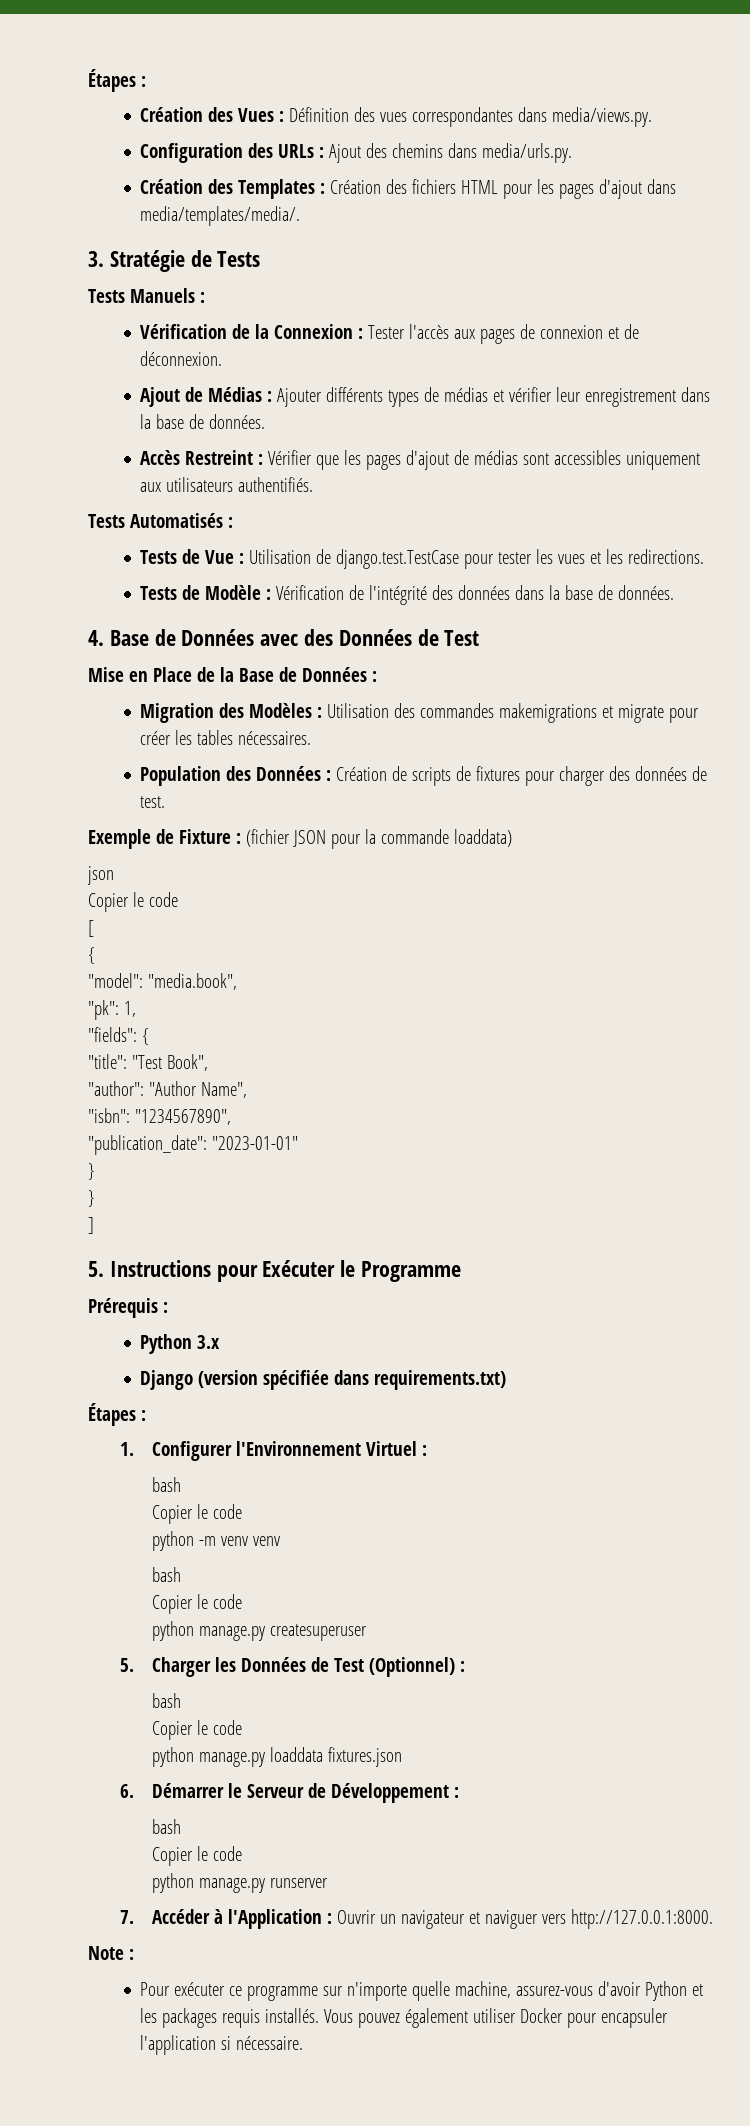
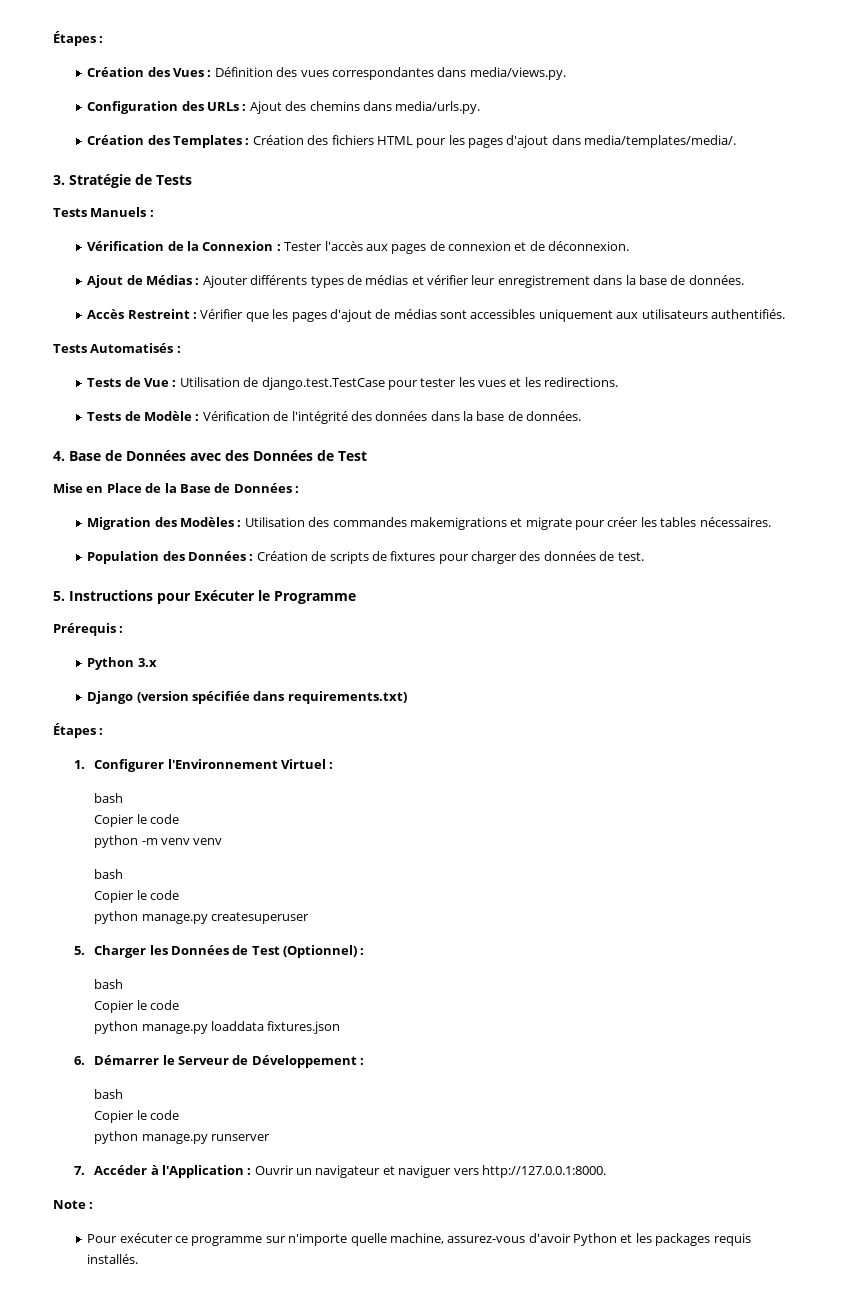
- Exemple de Fixture : (fichier JSON pour la commande loaddata)
- json
- Copier le code
- [
- {
- "model": "media.book",
- "pk": 1,
- "fields": {
- "title": "Test Book",
- "author": "Author Name",
- "isbn": "1234567890",
- "publication_date": "2023-01-01"
- }
- }
- ]
- Vous pouvez également utiliser Docker pour encapsuler l'application si nécessaire.

